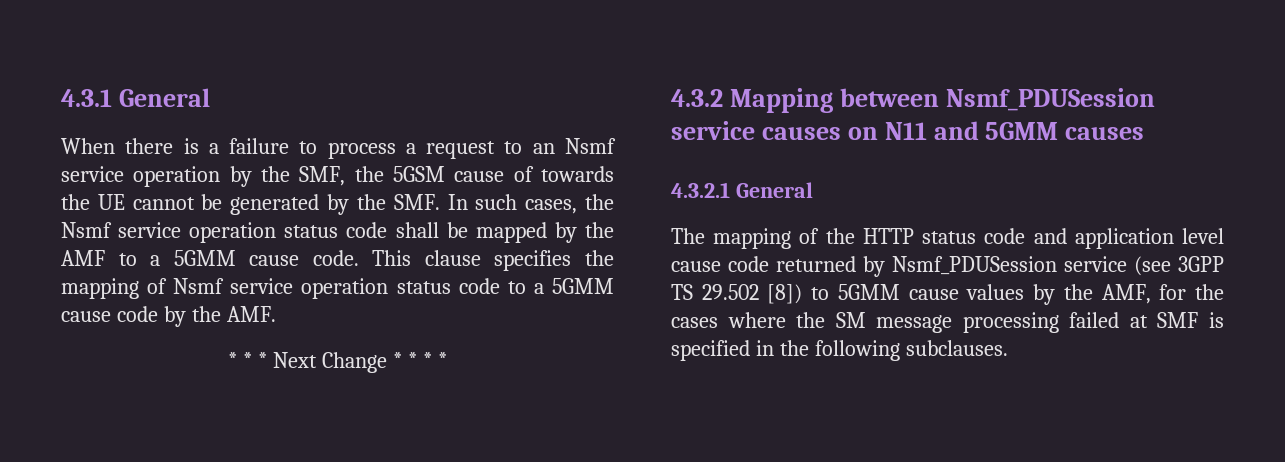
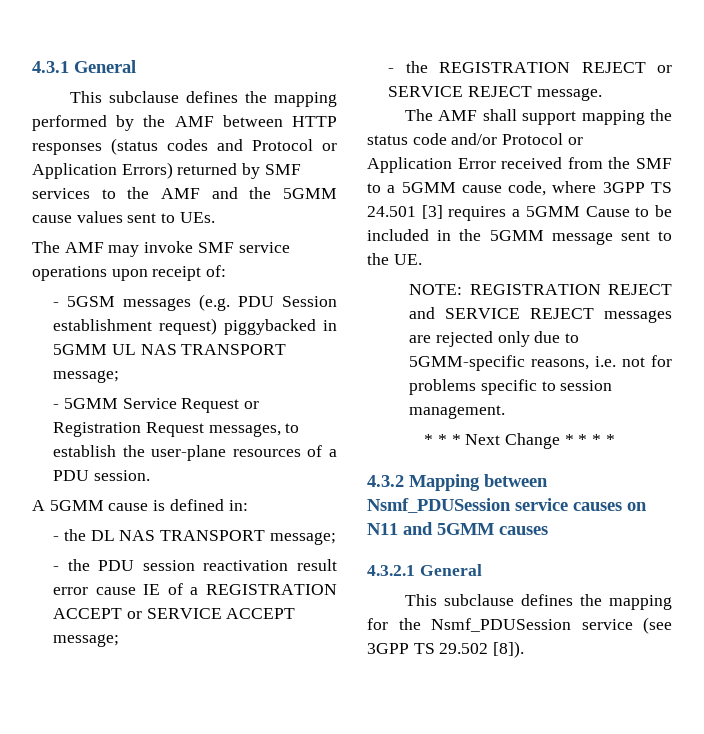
- When there is a failure to process a request to an Nsmf service operation by the SMF, the 5GSM cause of towards the UE cannot be generated by the SMF. In such cases, the Nsmf service operation status code shall be mapped by the AMF to a 5GMM cause code. This clause specifies the mapping of Nsmf service operation status code to a 5GMM cause code by the AMF.
+ This subclause defines the mapping performed by the AMF between HTTP responses (status codes and Protocol or Application Errors) returned by SMF services to the AMF and the 5GMM cause values sent to UEs.
+ The AMF may invoke SMF service operations upon receipt of:
+ - 5GSM messages (e.g. PDU Session establishment request) piggybacked in 5GMM UL NAS TRANSPORT message;
+ - 5GMM Service Request or Registration Request messages, to establish the user-plane resources of a PDU session.
+ A 5GMM cause is defined in:
+ - the DL NAS TRANSPORT message;
+ - the PDU session reactivation result error cause IE of a REGISTRATION ACCEPT or SERVICE ACCEPT message;
+ - the REGISTRATION REJECT or SERVICE REJECT message.
+ The AMF shall support mapping the status code and/or Protocol or Application Error received from the SMF to a 5GMM cause code, where 3GPP TS 24.501 [3] requires a 5GMM Cause to be included in the 5GMM message sent to the UE.
+ NOTE: REGISTRATION REJECT and SERVICE REJECT messages are rejected only due to 5GMM-specific reasons, i.e. not for problems specific to session management.
- The mapping of the HTTP status code and application level cause code returned by Nsmf_PDUSession service (see 3GPP TS 29.502 [8]) to 5GMM cause values by the AMF, for the cases where the SM message processing failed at SMF is specified in the following subclauses.
+ This subclause defines the mapping for the Nsmf_PDUSession service (see 3GPP TS 29.502 [8]).

